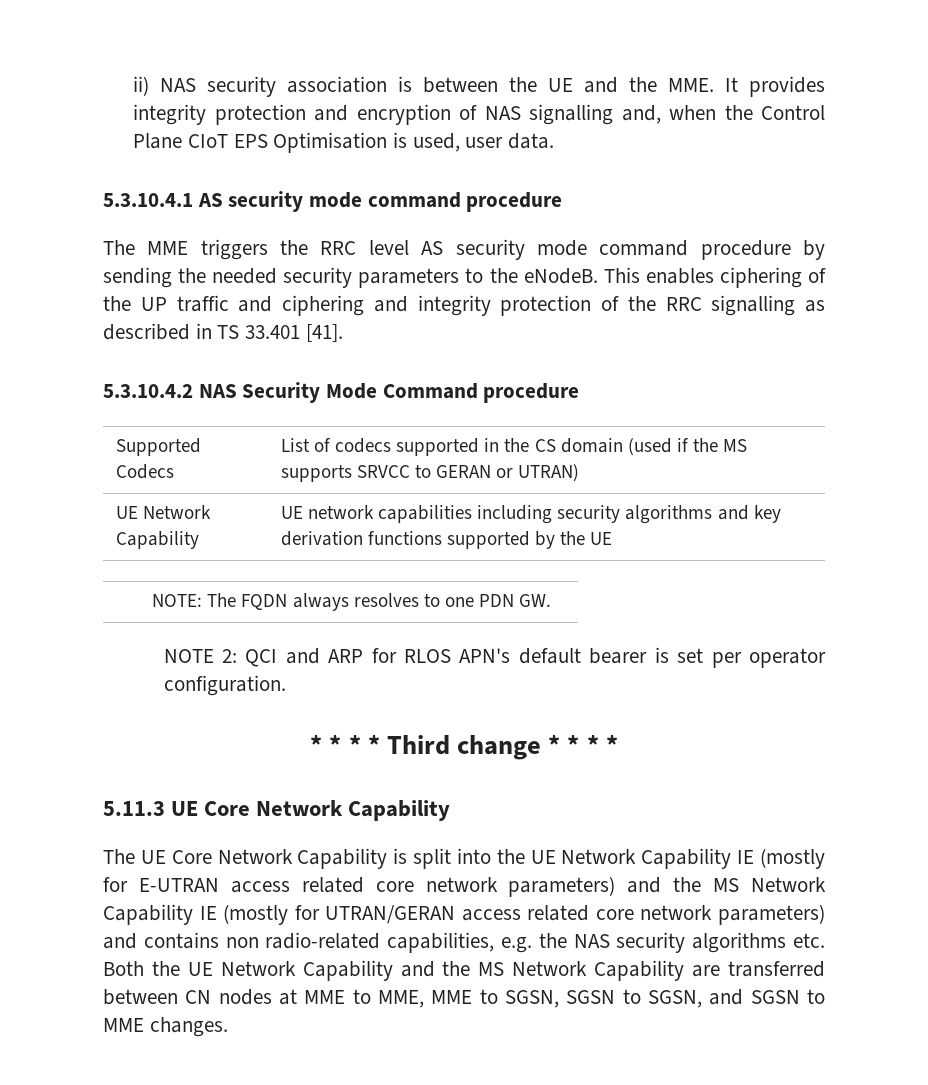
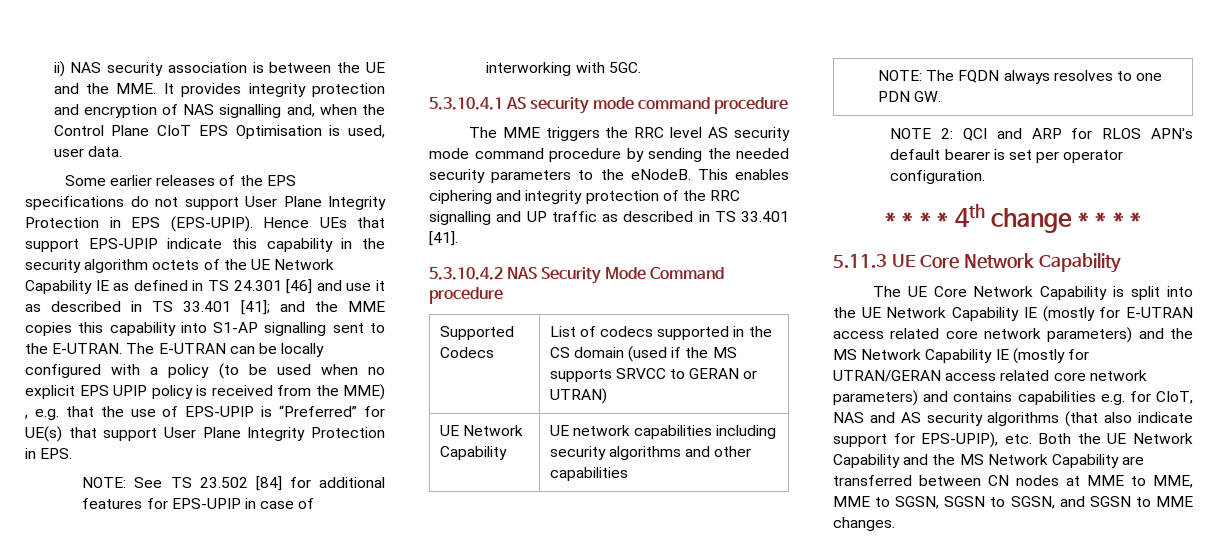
+ Some earlier releases of the EPS specifications do not support User Plane Integrity Protection in EPS (EPS-UPIP). Hence UEs that support EPS-UPIP indicate this capability in the security algorithm octets of the UE Network Capability IE as defined in TS 24.301 [46] and use it as described in TS 33.401 [41]; and the MME copies this capability into S1-AP signalling sent to the E-UTRAN. The E-UTRAN can be locally configured with a policy (to be used when no explicit EPS UPIP policy is received from the MME) , e.g. that the use of EPS-UPIP is “Preferred” for UE(s) that support User Plane Integrity Protection in EPS.
+ NOTE: See TS 23.502 [84] for additional features for EPS-UPIP in case of interworking with 5GC.
- This enables ciphering of the UP traffic and ciphering and integrity protection of the RRC signalling as described in TS 33.401 [41].
+ This enables ciphering and integrity protection of the RRC signalling and UP traffic as described in TS 33.401 [41].
- UE Network Capability | UE network capabilities including security algorithms and key derivation functions supported by the UE
+ UE Network Capability | UE network capabilities including security algorithms and other capabilities
- * * * * Third change * * * *
+ * * * * 4th change * * * *
- The UE Core Network Capability is split into the UE Network Capability IE (mostly for E-UTRAN access related core network parameters) and the MS Network Capability IE (mostly for UTRAN/GERAN access related core network parameters) and contains non radio-related capabilities, e.g. the NAS security algorithms etc. Both the UE Network Capability and the MS Network Capability are transferred between CN nodes at MME to MME, MME to SGSN, SGSN to SGSN, and SGSN to MME changes.
+ The UE Core Network Capability is split into the UE Network Capability IE (mostly for E-UTRAN access related core network parameters) and the MS Network Capability IE (mostly for UTRAN/GERAN access related core network parameters) and contains capabilities e.g. for CIoT, NAS and AS security algorithms (that also indicate support for EPS-UPIP), etc. Both the UE Network Capability and the MS Network Capability are transferred between CN nodes at MME to MME, MME to SGSN, SGSN to SGSN, and SGSN to MME changes.

